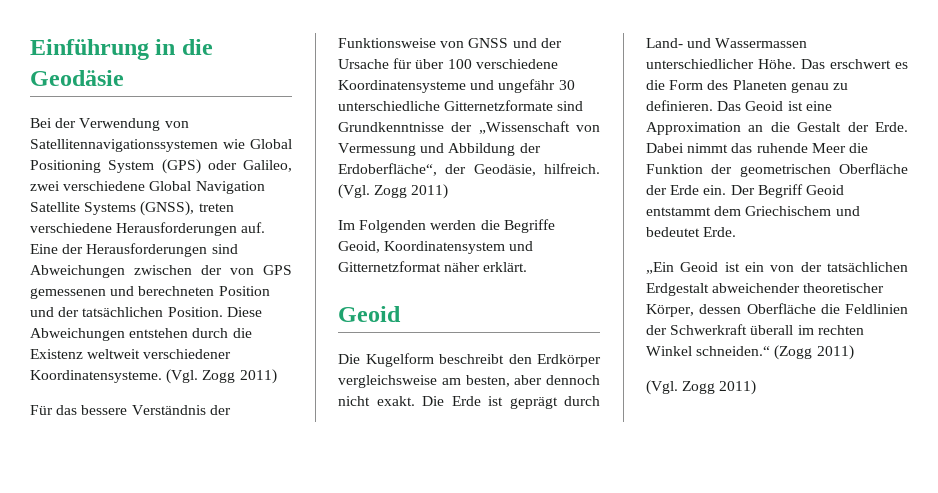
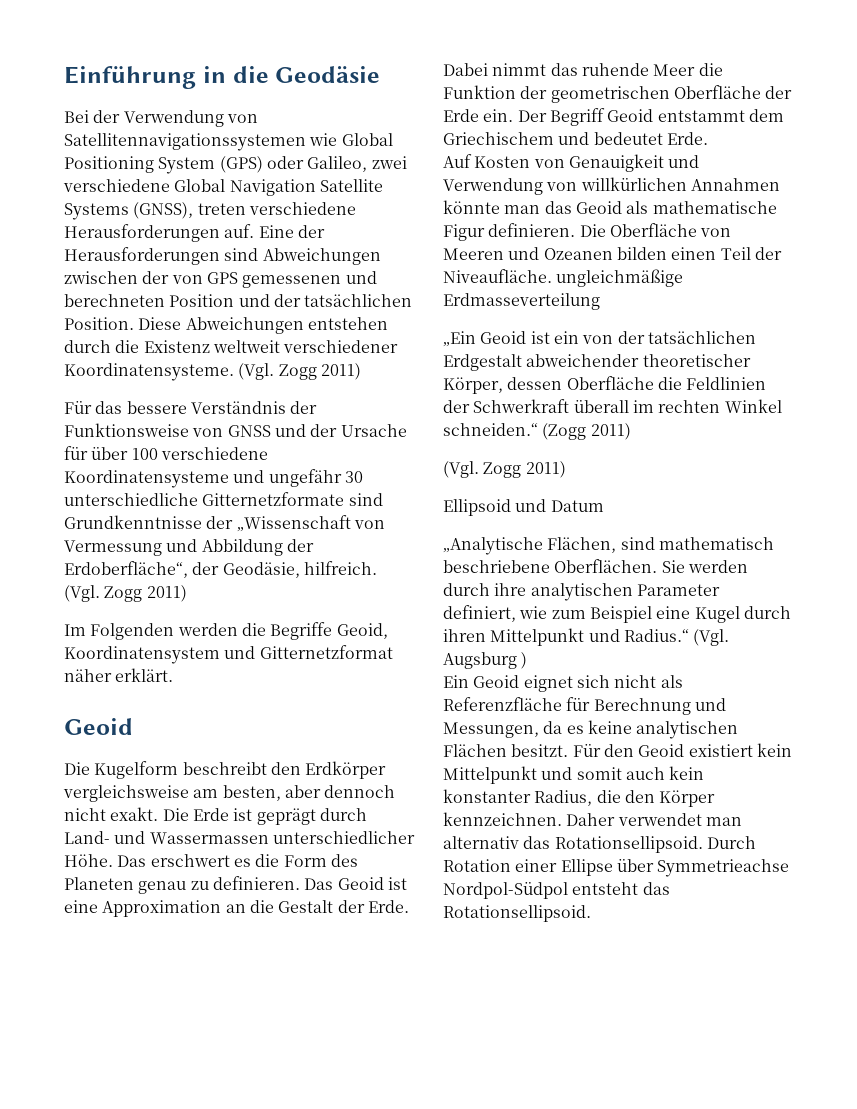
+ Auf Kosten von Genauigkeit und Verwendung von willkürlichen Annahmen könnte man das Geoid als mathematische Figur definieren. Die Oberfläche von Meeren und Ozeanen bilden einen Teil der Niveaufläche. ungleichmäßige Erdmasseverteilung
+ Ellipsoid und Datum
+ „Analytische Flächen, sind mathematisch beschriebene Oberflächen. Sie werden durch ihre analytischen Parameter definiert, wie zum Beispiel eine Kugel durch ihren Mittelpunkt und Radius.“ (Vgl. Augsburg )
+ Ein Geoid eignet sich nicht als Referenzfläche für Berechnung und Messungen, da es keine analytischen Flächen besitzt. Für den Geoid existiert kein Mittelpunkt und somit auch kein konstanter Radius, die den Körper kennzeichnen. Daher verwendet man alternativ das Rotationsellipsoid. Durch Rotation einer Ellipse über Symmetrieachse Nordpol-Südpol entsteht das Rotationsellipsoid.

